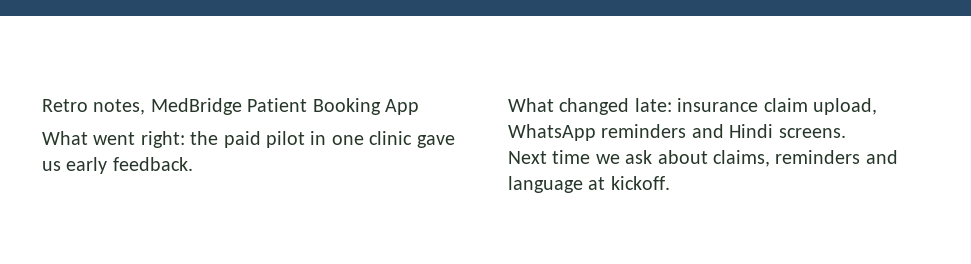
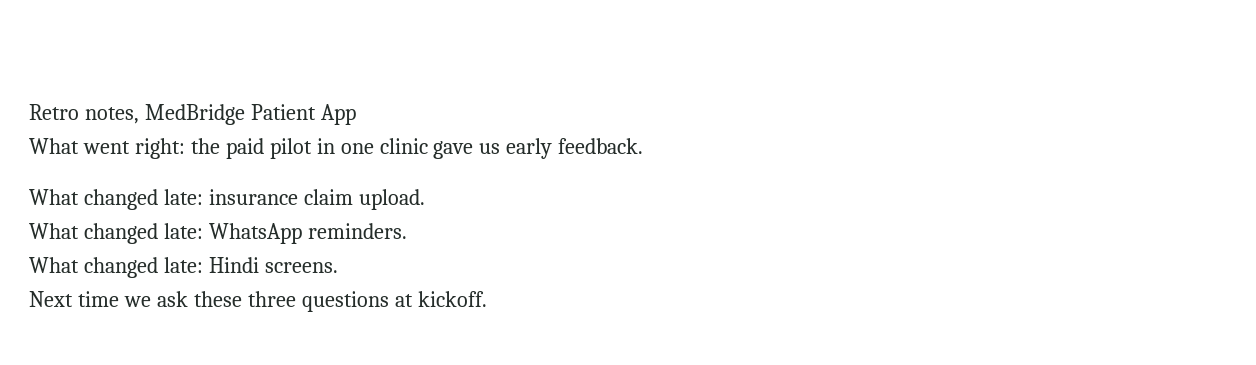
- Retro notes, MedBridge Patient Booking App
+ Retro notes, MedBridge Patient App
- What changed late: insurance claim upload, WhatsApp reminders and Hindi screens.
+ What changed late: insurance claim upload.
+ What changed late: WhatsApp reminders.
+ What changed late: Hindi screens.
- Next time we ask about claims, reminders and language at kickoff.
+ Next time we ask these three questions at kickoff.

